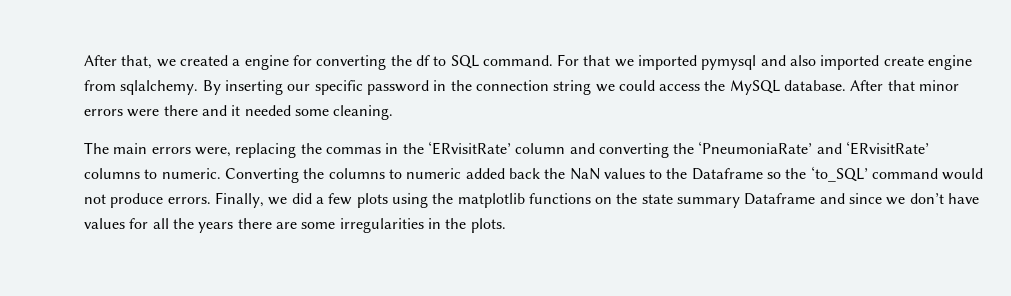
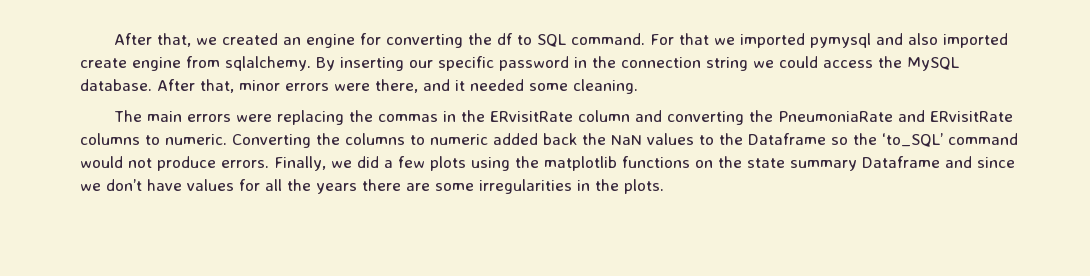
- After that, we created a engine for converting the df to SQL command.
+ After that, we created an engine for converting the df to SQL command.
- After that minor errors were there and it needed some cleaning.
+ After that, minor errors were there, and it needed some cleaning.
- The main errors were, replacing the commas in the ‘ERvisitRate’ column and converting the ‘PneumoniaRate’ and ‘ERvisitRate’ columns to numeric.
+ The main errors were replacing the commas in the ERvisitRate column and converting the PneumoniaRate and ERvisitRate columns to numeric.

